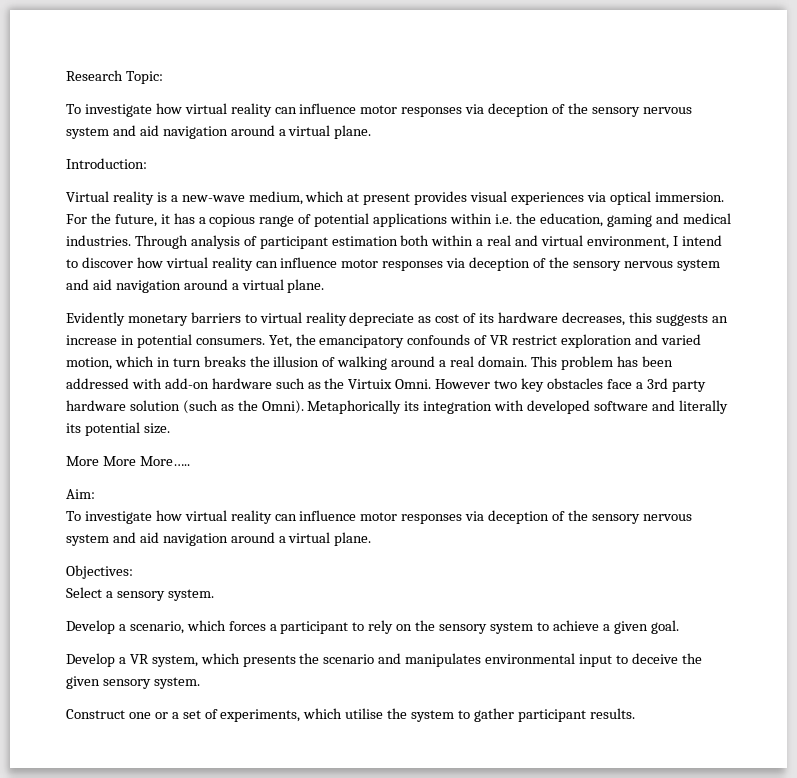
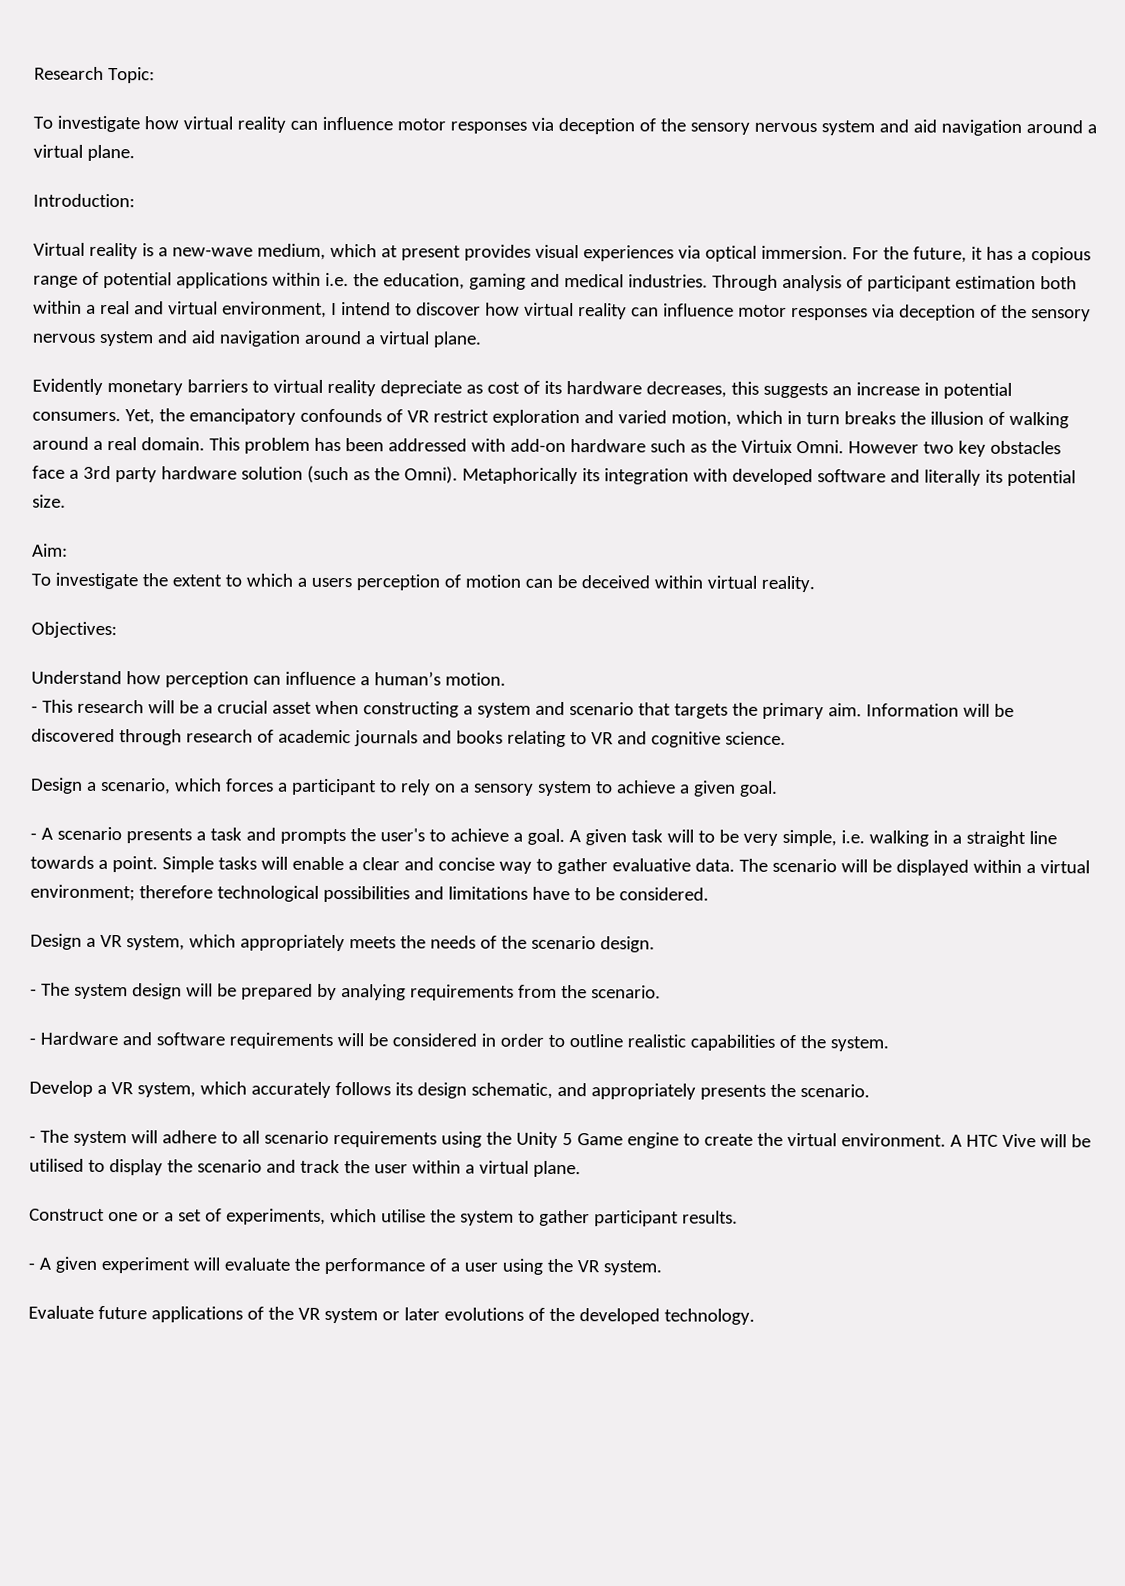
- More More More…..
  Aim:
- To investigate how virtual reality can influence motor responses via deception of the sensory nervous system and aid navigation around a virtual plane.
+ To investigate the extent to which a users perception of motion can be deceived within virtual reality.
  Objectives:
- Select a sensory system.
- Develop a scenario, which forces a participant to rely on the sensory system to achieve a given goal.
+ Understand how perception can influence a human’s motion.
+ - This research will be a crucial asset when constructing a system and scenario that targets the primary aim. Information will be discovered through research of academic journals and books relating to VR and cognitive science.
+ Design a scenario, which forces a participant to rely on a sensory system to achieve a given goal.
+ - A scenario presents a task and prompts the user's to achieve a goal. A given task will to be very simple, i.e. walking in a straight line towards a point. Simple tasks will enable a clear and concise way to gather evaluative data. The scenario will be displayed within a virtual environment; therefore technological possibilities and limitations have to be considered.
+ Design a VR system, which appropriately meets the needs of the scenario design.
+ - The system design will be prepared by analying requirements from the scenario.
+ - Hardware and software requirements will be considered in order to outline realistic capabilities of the system.
- Develop a VR system, which presents the scenario and manipulates environmental input to deceive the given sensory system.
+ Develop a VR system, which accurately follows its design schematic, and appropriately presents the scenario.
+ - The system will adhere to all scenario requirements using the Unity 5 Game engine to create the virtual environment. A HTC Vive will be utilised to display the scenario and track the user within a virtual plane.
+ - A given experiment will evaluate the performance of a user using the VR system.
+ Evaluate future applications of the VR system or later evolutions of the developed technology.

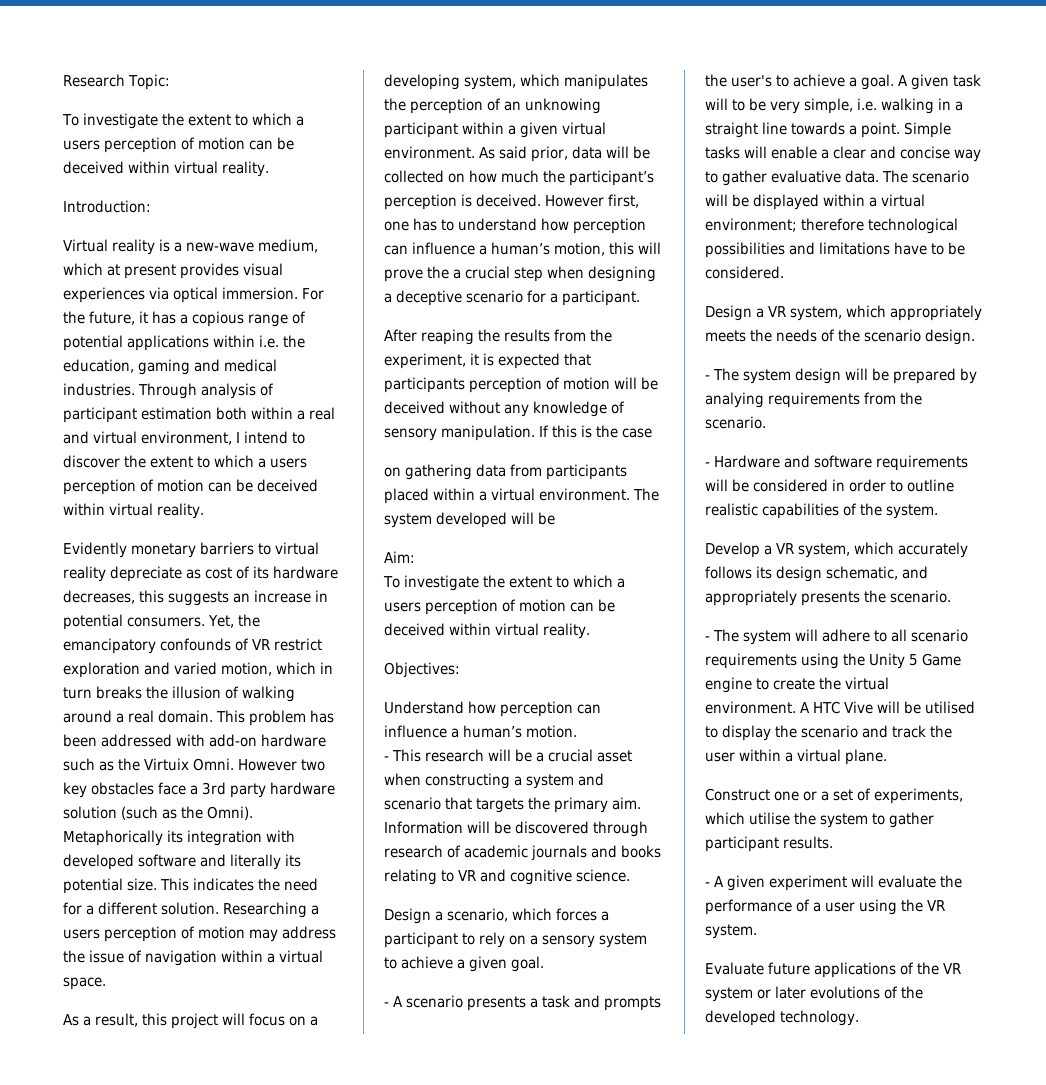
  Research Topic:
- To investigate how virtual reality can influence motor responses via deception of the sensory nervous system and aid navigation around a virtual plane.
+ To investigate the extent to which a users perception of motion can be deceived within virtual reality.
- Through analysis of participant estimation both within a real and virtual environment, I intend to discover how virtual reality can influence motor responses via deception of the sensory nervous system and aid navigation around a virtual plane.
+ Through analysis of participant estimation both within a real and virtual environment, I intend to discover the extent to which a users perception of motion can be deceived within virtual reality.
+ This indicates the need for a different solution. Researching a users perception of motion may address the issue of navigation within a virtual space.
+ As a result, this project will focus on a developing system, which manipulates the perception of an unknowing participant within a given virtual environment. As said prior, data will be collected on how much the participant’s perception is deceived. However first, one has to understand how perception can influence a human’s motion, this will prove the a crucial step when designing a deceptive scenario for a participant.
+ After reaping the results from the experiment, it is expected that participants perception of motion will be deceived without any knowledge of sensory manipulation. If this is the case
+ on gathering data from participants placed within a virtual environment. The system developed will be

